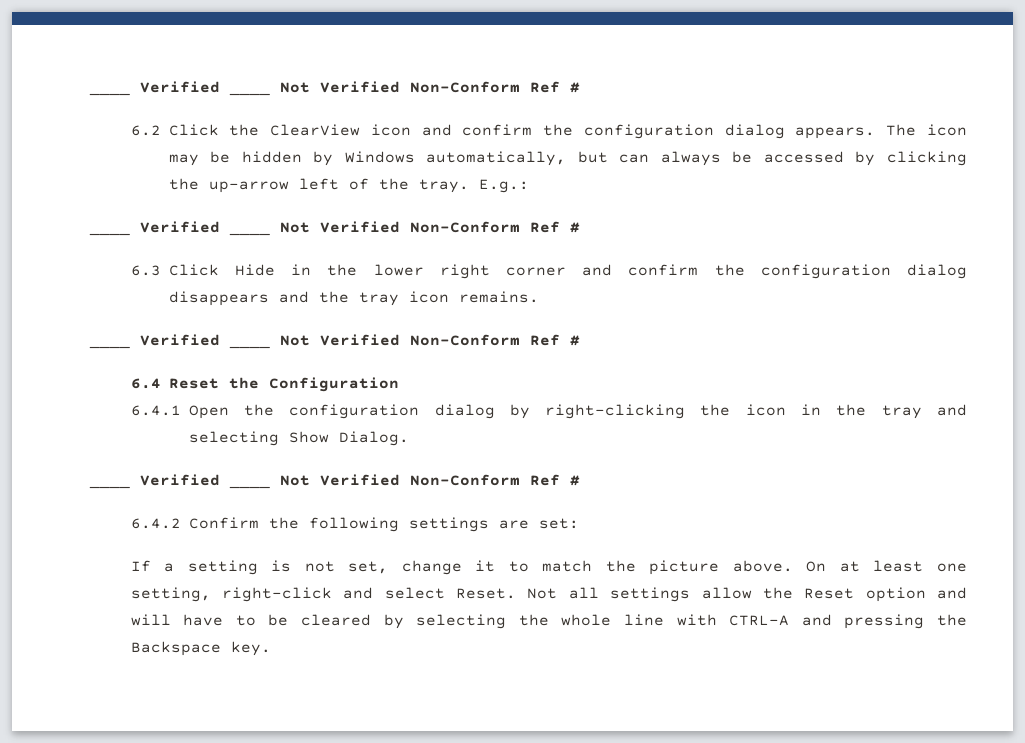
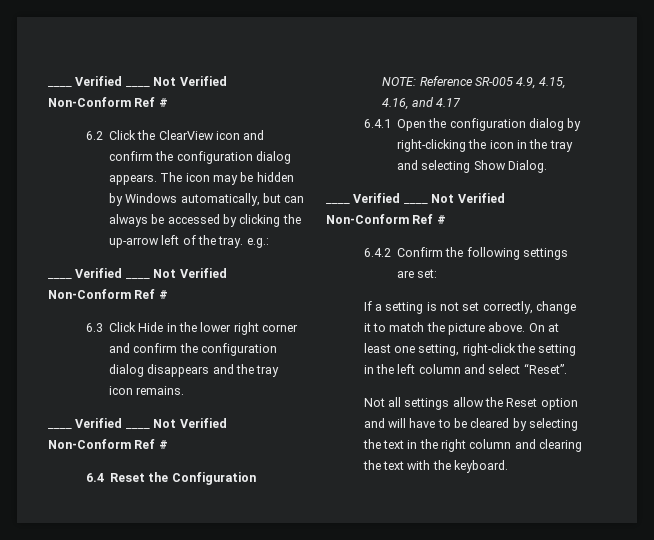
- The icon may be hidden by Windows automatically, but can always be accessed by clicking the up-arrow left of the tray. E.g.:
+ The icon may be hidden by Windows automatically, but can always be accessed by clicking the up-arrow left of the tray. e.g.:
+ NOTE: Reference SR-005 4.9, 4.15, 4.16, and 4.17
- If a setting is not set, change it to match the picture above.
+ If a setting is not set correctly, change it to match the picture above.
- On at least one setting, right-click and select Reset. Not all settings allow the Reset option and will have to be cleared by selecting the whole line with CTRL-A and pressing the Backspace key.
+ On at least one setting, right-click the setting in the left column and select “Reset”.
+ Not all settings allow the Reset option and will have to be cleared by selecting the text in the right column and clearing the text with the keyboard.

